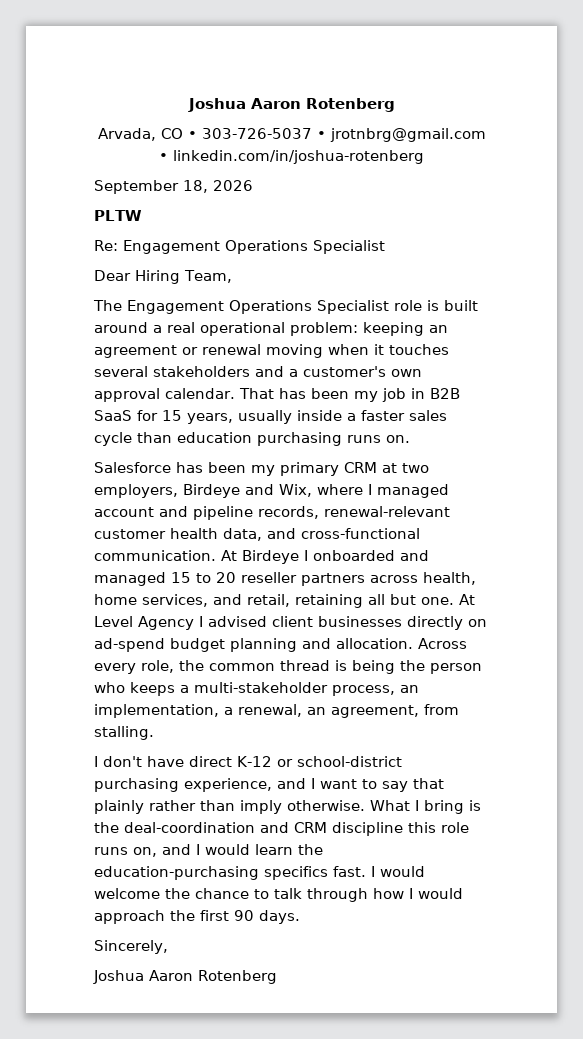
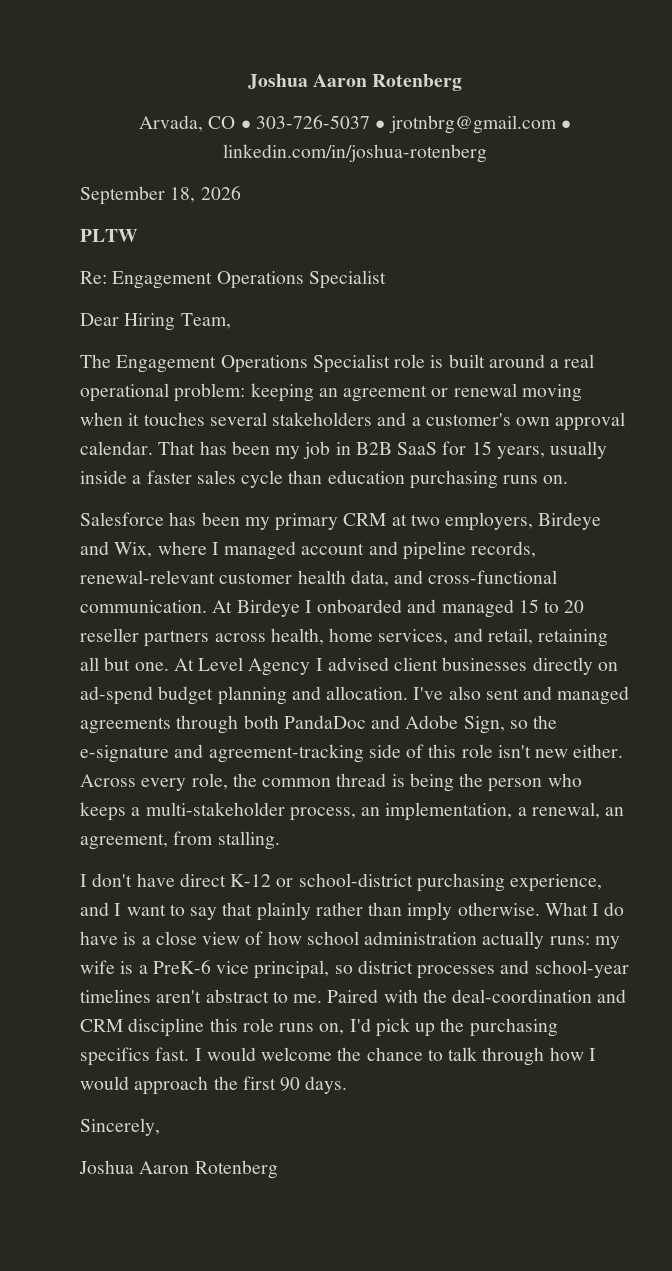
+ I've also sent and managed agreements through both PandaDoc and Adobe Sign, so the e-signature and agreement-tracking side of this role isn't new either.
- What I bring is the deal-coordination and CRM discipline this role runs on, and I would learn the education-purchasing specifics fast.
+ What I do have is a close view of how school administration actually runs: my wife is a PreK-6 vice principal, so district processes and school-year timelines aren't abstract to me. Paired with the deal-coordination and CRM discipline this role runs on, I'd pick up the purchasing specifics fast.

